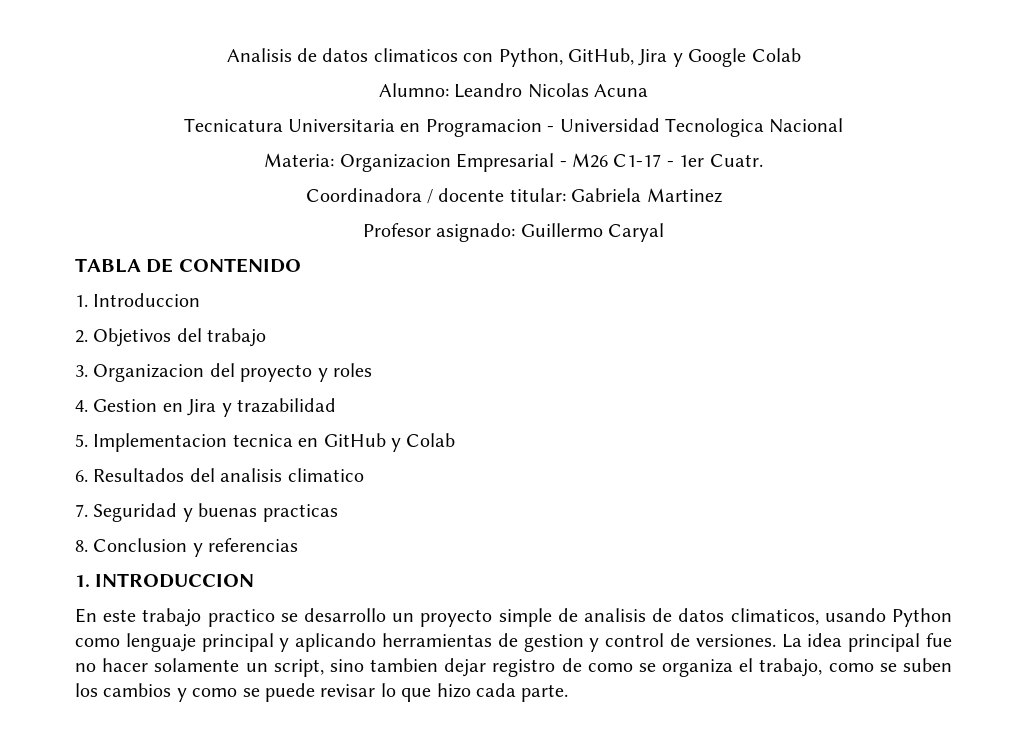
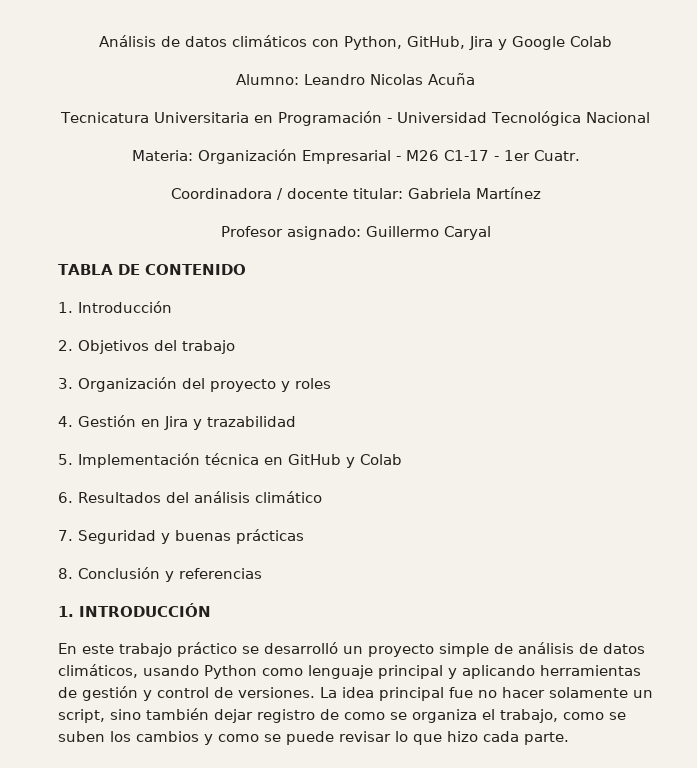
- Analisis de datos climaticos con Python, GitHub, Jira y Google Colab
+ Análisis de datos climáticos con Python, GitHub, Jira y Google Colab
- Alumno: Leandro Nicolas Acuna
+ Alumno: Leandro Nicolas Acuña
- Tecnicatura Universitaria en Programacion - Universidad Tecnologica Nacional
+ Tecnicatura Universitaria en Programación - Universidad Tecnológica Nacional
- Materia: Organizacion Empresarial - M26 C1-17 - 1er Cuatr.
+ Materia: Organización Empresarial - M26 C1-17 - 1er Cuatr.
- Coordinadora / docente titular: Gabriela Martinez
+ Coordinadora / docente titular: Gabriela Martínez
- 1. Introduccion
+ 1. Introducción
- 3. Organizacion del proyecto y roles
+ 3. Organización del proyecto y roles
- 4. Gestion en Jira y trazabilidad
+ 4. Gestión en Jira y trazabilidad
- 5. Implementacion tecnica en GitHub y Colab
+ 5. Implementación técnica en GitHub y Colab
- 6. Resultados del analisis climatico
+ 6. Resultados del análisis climático
- 7. Seguridad y buenas practicas
+ 7. Seguridad y buenas prácticas
- 8. Conclusion y referencias
+ 8. Conclusión y referencias
- 1. INTRODUCCION
+ 1. INTRODUCCIÓN
- En este trabajo practico se desarrollo un proyecto simple de analisis de datos climaticos, usando Python como lenguaje principal y aplicando herramientas de gestion y control de versiones.
+ En este trabajo práctico se desarrolló un proyecto simple de análisis de datos climáticos, usando Python como lenguaje principal y aplicando herramientas de gestión y control de versiones.
- La idea principal fue no hacer solamente un script, sino tambien dejar registro de como se organiza el trabajo, como se suben los cambios y como se puede revisar lo que hizo cada parte.
+ La idea principal fue no hacer solamente un script, sino también dejar registro de como se organiza el trabajo, como se suben los cambios y como se puede revisar lo que hizo cada parte.

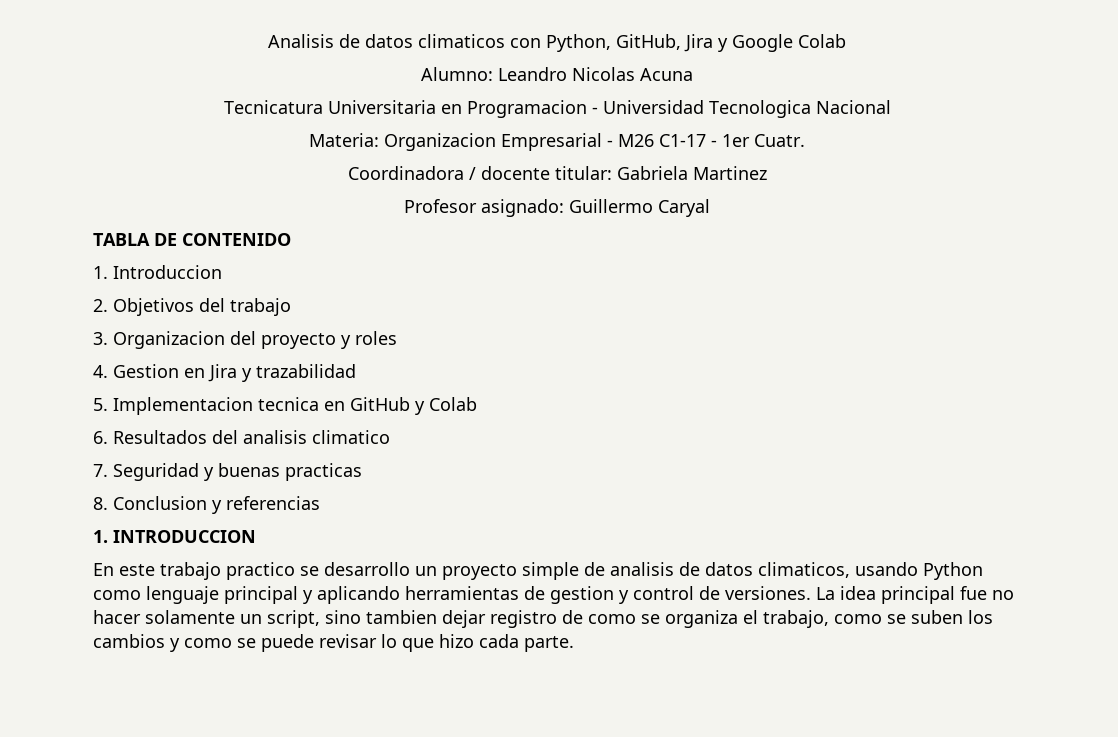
- Análisis de datos climáticos con Python, GitHub, Jira y Google Colab
+ Analisis de datos climaticos con Python, GitHub, Jira y Google Colab
- Alumno: Leandro Nicolas Acuña
+ Alumno: Leandro Nicolas Acuna
- Tecnicatura Universitaria en Programación - Universidad Tecnológica Nacional
+ Tecnicatura Universitaria en Programacion - Universidad Tecnologica Nacional
- Materia: Organización Empresarial - M26 C1-17 - 1er Cuatr.
+ Materia: Organizacion Empresarial - M26 C1-17 - 1er Cuatr.
- Coordinadora / docente titular: Gabriela Martínez
+ Coordinadora / docente titular: Gabriela Martinez
- 1. Introducción
+ 1. Introduccion
- 3. Organización del proyecto y roles
+ 3. Organizacion del proyecto y roles
- 4. Gestión en Jira y trazabilidad
+ 4. Gestion en Jira y trazabilidad
- 5. Implementación técnica en GitHub y Colab
+ 5. Implementacion tecnica en GitHub y Colab
- 6. Resultados del análisis climático
+ 6. Resultados del analisis climatico
- 7. Seguridad y buenas prácticas
+ 7. Seguridad y buenas practicas
- 8. Conclusión y referencias
+ 8. Conclusion y referencias
- 1. INTRODUCCIÓN
+ 1. INTRODUCCION
- En este trabajo práctico se desarrolló un proyecto simple de análisis de datos climáticos, usando Python como lenguaje principal y aplicando herramientas de gestión y control de versiones.
+ En este trabajo practico se desarrollo un proyecto simple de analisis de datos climaticos, usando Python como lenguaje principal y aplicando herramientas de gestion y control de versiones.
- La idea principal fue no hacer solamente un script, sino también dejar registro de como se organiza el trabajo, como se suben los cambios y como se puede revisar lo que hizo cada parte.
+ La idea principal fue no hacer solamente un script, sino tambien dejar registro de como se organiza el trabajo, como se suben los cambios y como se puede revisar lo que hizo cada parte.

